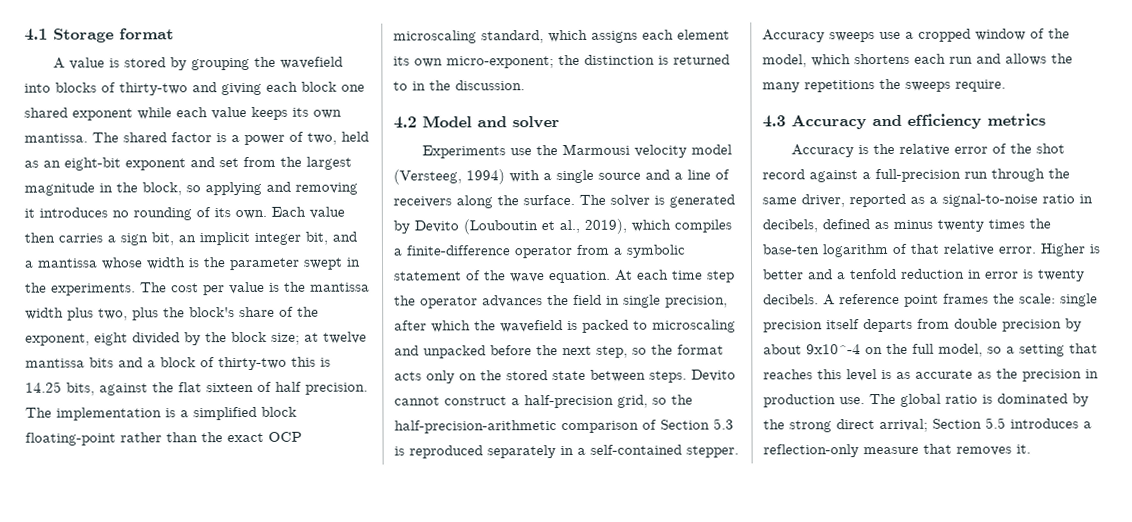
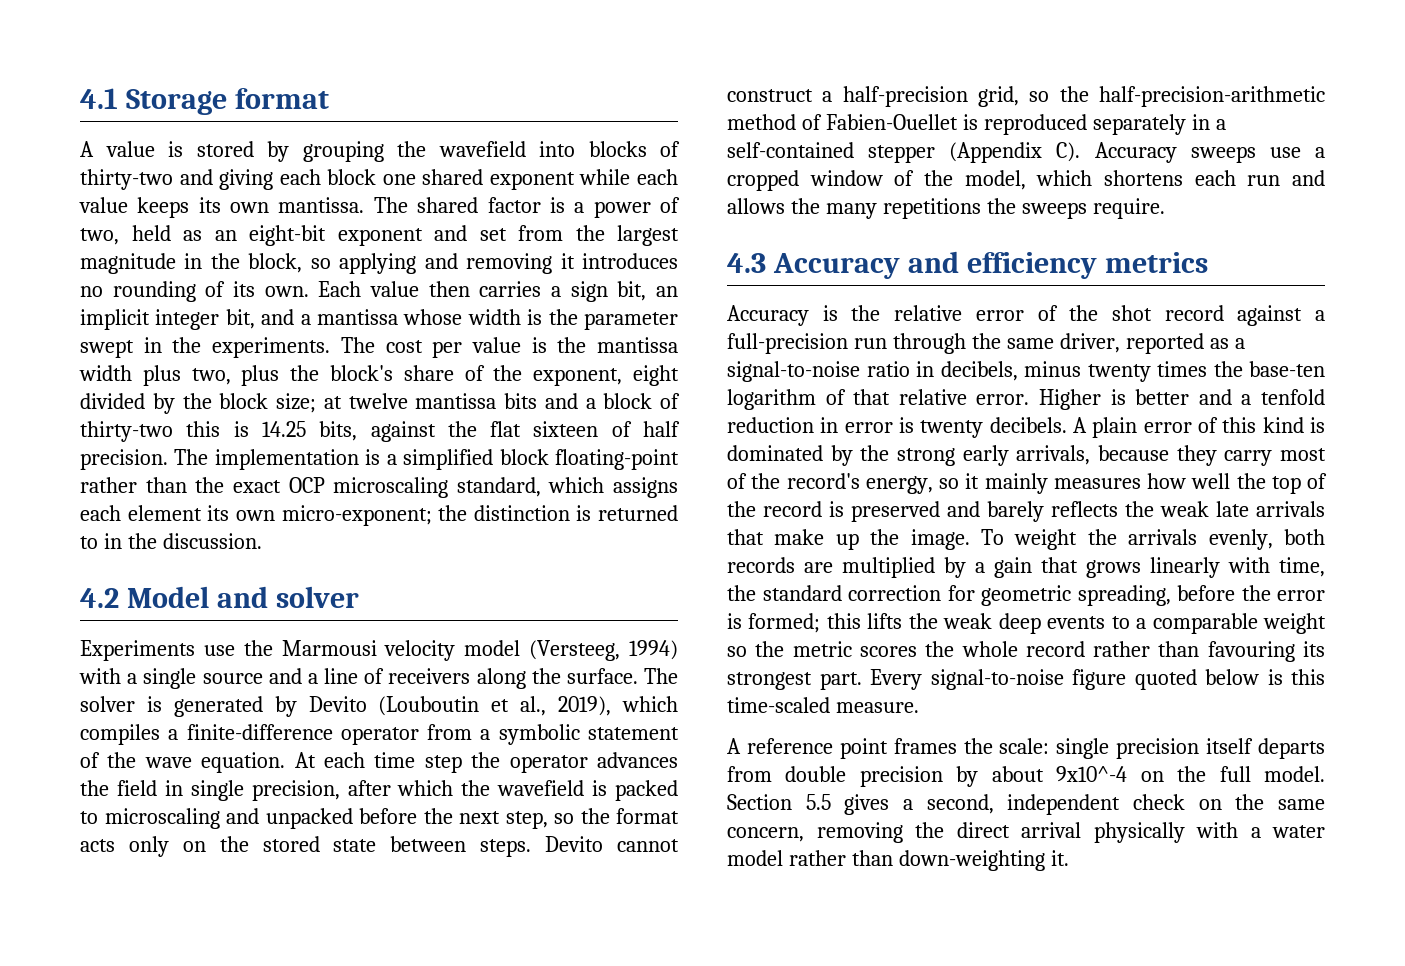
- Devito cannot construct a half-precision grid, so the half-precision-arithmetic comparison of Section 5.3 is reproduced separately in a self-contained stepper. Accuracy sweeps use a cropped window of the model, which shortens each run and allows the many repetitions the sweeps require.
+ Devito cannot construct a half-precision grid, so the half-precision-arithmetic method of Fabien-Ouellet is reproduced separately in a self-contained stepper (Appendix C). Accuracy sweeps use a cropped window of the model, which shortens each run and allows the many repetitions the sweeps require.
- Accuracy is the relative error of the shot record against a full-precision run through the same driver, reported as a signal-to-noise ratio in decibels, defined as minus twenty times the base-ten logarithm of that relative error.
+ Accuracy is the relative error of the shot record against a full-precision run through the same driver, reported as a signal-to-noise ratio in decibels, minus twenty times the base-ten logarithm of that relative error.
- A reference point frames the scale: single precision itself departs from double precision by about 9x10^-4 on the full model, so a setting that reaches this level is as accurate as the precision in production use. The global ratio is dominated by the strong direct arrival; Section 5.5 introduces a reflection-only measure that removes it.
+ A plain error of this kind is dominated by the strong early arrivals, because they carry most of the record's energy, so it mainly measures how well the top of the record is preserved and barely reflects the weak late arrivals that make up the image. To weight the arrivals evenly, both records are multiplied by a gain that grows linearly with time, the standard correction for geometric spreading, before the error is formed; this lifts the weak deep events to a comparable weight so the metric scores the whole record rather than favouring its strongest part. Every signal-to-noise figure quoted below is this time-scaled measure.
+ A reference point frames the scale: single precision itself departs from double precision by about 9x10^-4 on the full model. Section 5.5 gives a second, independent check on the same concern, removing the direct arrival physically with a water model rather than down-weighting it.

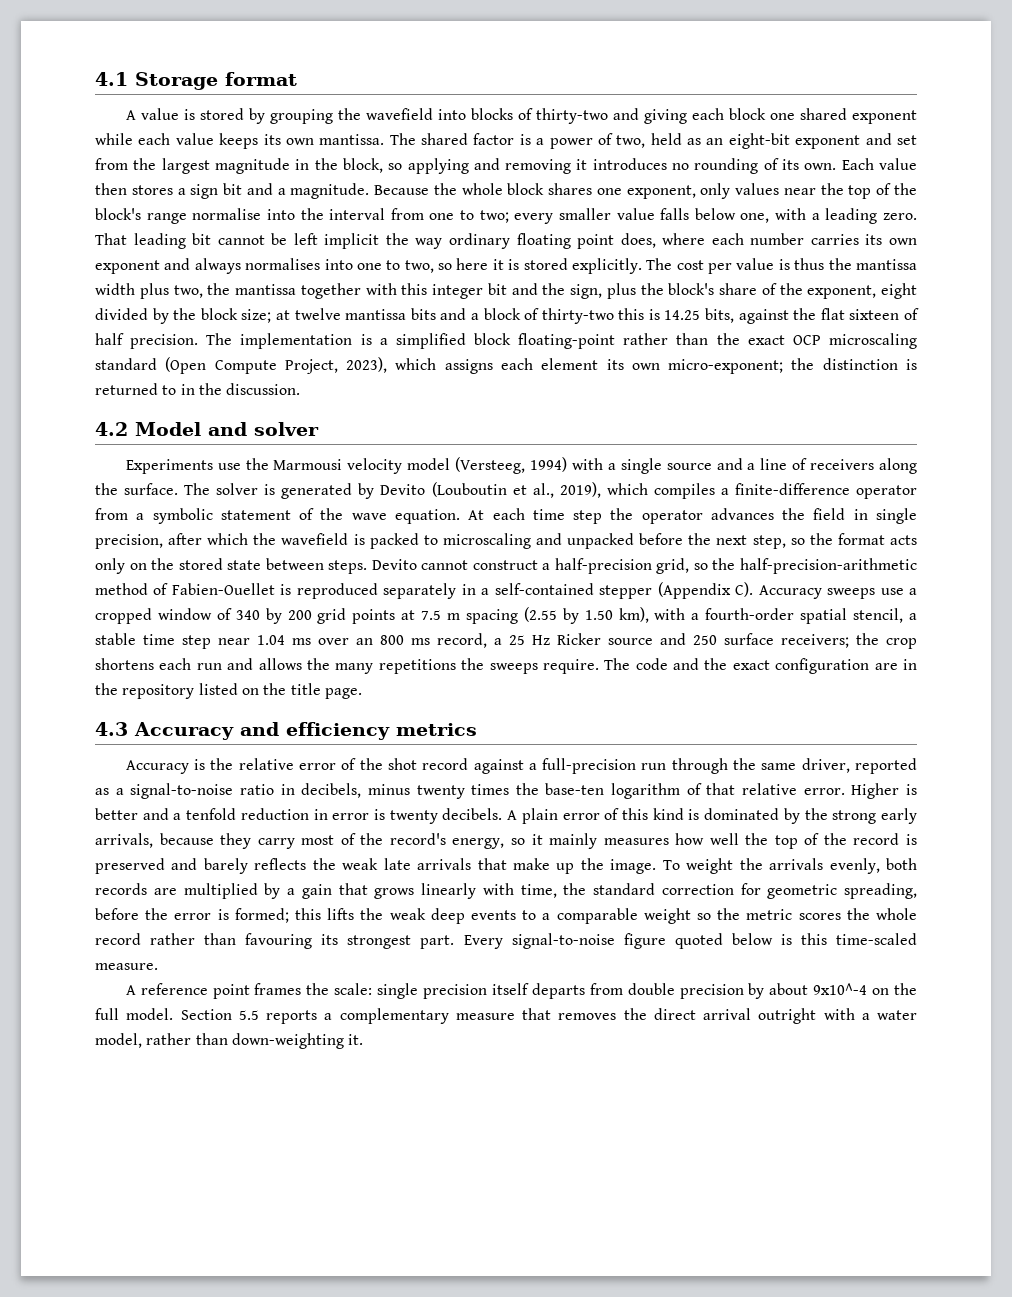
- Each value then carries a sign bit, an implicit integer bit, and a mantissa whose width is the parameter swept in the experiments.
+ Each value then stores a sign bit and a magnitude. Because the whole block shares one exponent, only values near the top of the block's range normalise into the interval from one to two; every smaller value falls below one, with a leading zero. That leading bit cannot be left implicit the way ordinary floating point does, where each number carries its own exponent and always normalises into one to two, so here it is stored explicitly.
- The cost per value is the mantissa width plus two, plus the block's share of the exponent, eight divided by the block size; at twelve mantissa bits and a block of thirty-two this is 14.25 bits, against the flat sixteen of half precision.
+ The cost per value is thus the mantissa width plus two, the mantissa together with this integer bit and the sign, plus the block's share of the exponent, eight divided by the block size; at twelve mantissa bits and a block of thirty-two this is 14.25 bits, against the flat sixteen of half precision.
- The implementation is a simplified block floating-point rather than the exact OCP microscaling standard, which assigns each element its own micro-exponent; the distinction is returned to in the discussion.
+ The implementation is a simplified block floating-point rather than the exact OCP microscaling standard (Open Compute Project, 2023), which assigns each element its own micro-exponent; the distinction is returned to in the discussion.
- Devito cannot construct a half-precision grid, so the half-precision-arithmetic method of Fabien-Ouellet is reproduced separately in a self-contained stepper (Appendix C). Accuracy sweeps use a cropped window of the model, which shortens each run and allows the many repetitions the sweeps require.
+ Devito cannot construct a half-precision grid, so the half-precision-arithmetic method of Fabien-Ouellet is reproduced separately in a self-contained stepper (Appendix C). Accuracy sweeps use a cropped window of 340 by 200 grid points at 7.5 m spacing (2.55 by 1.50 km), with a fourth-order spatial stencil, a stable time step near 1.04 ms over an 800 ms record, a 25 Hz Ricker source and 250 surface receivers; the crop shortens each run and allows the many repetitions the sweeps require. The code and the exact configuration are in the repository listed on the title page.
- Section 5.5 gives a second, independent check on the same concern, removing the direct arrival physically with a water model rather than down-weighting it.
+ Section 5.5 reports a complementary measure that removes the direct arrival outright with a water model, rather than down-weighting it.

